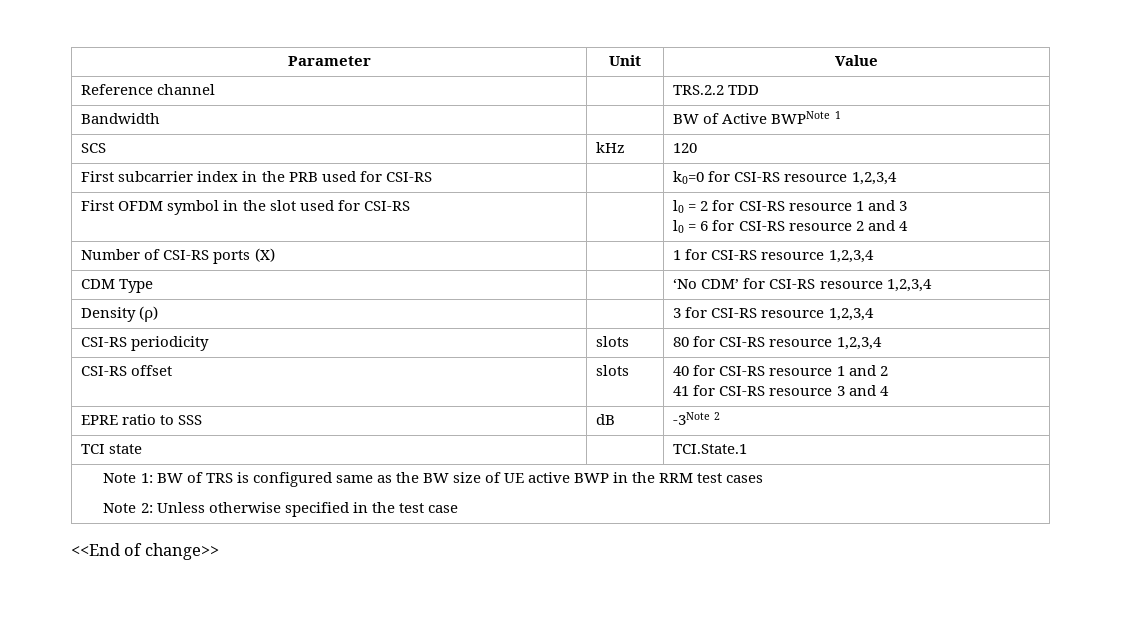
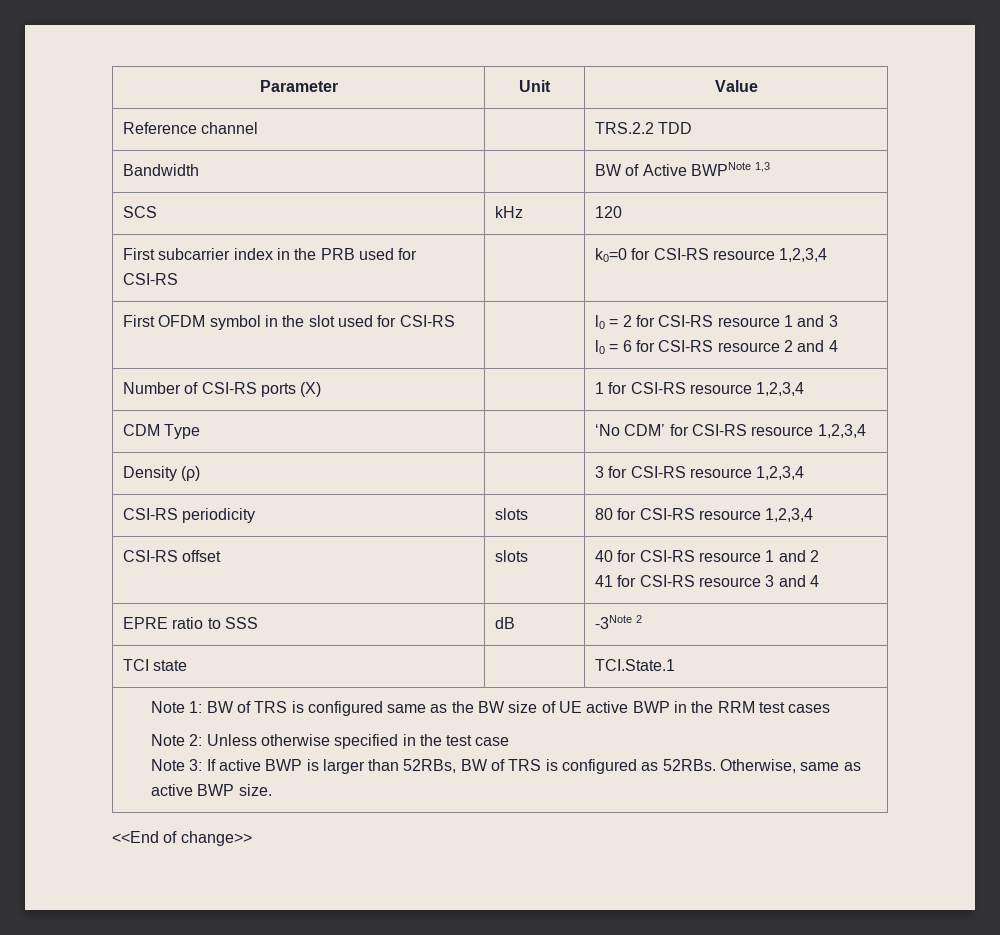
- Bandwidth | | BW of Active BWPNote 1
+ Bandwidth | | BW of Active BWPNote 1,3
+ Note 3: If active BWP is larger than 52RBs, BW of TRS is configured as 52RBs. Otherwise, same as active BWP size.

